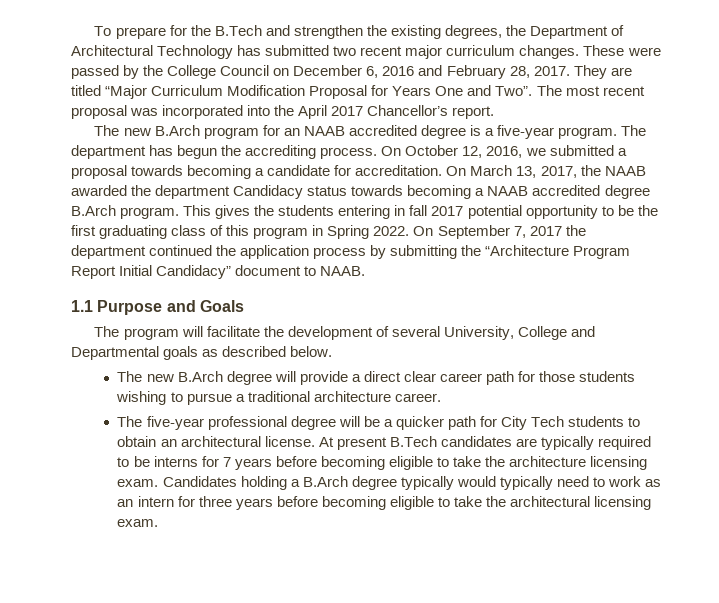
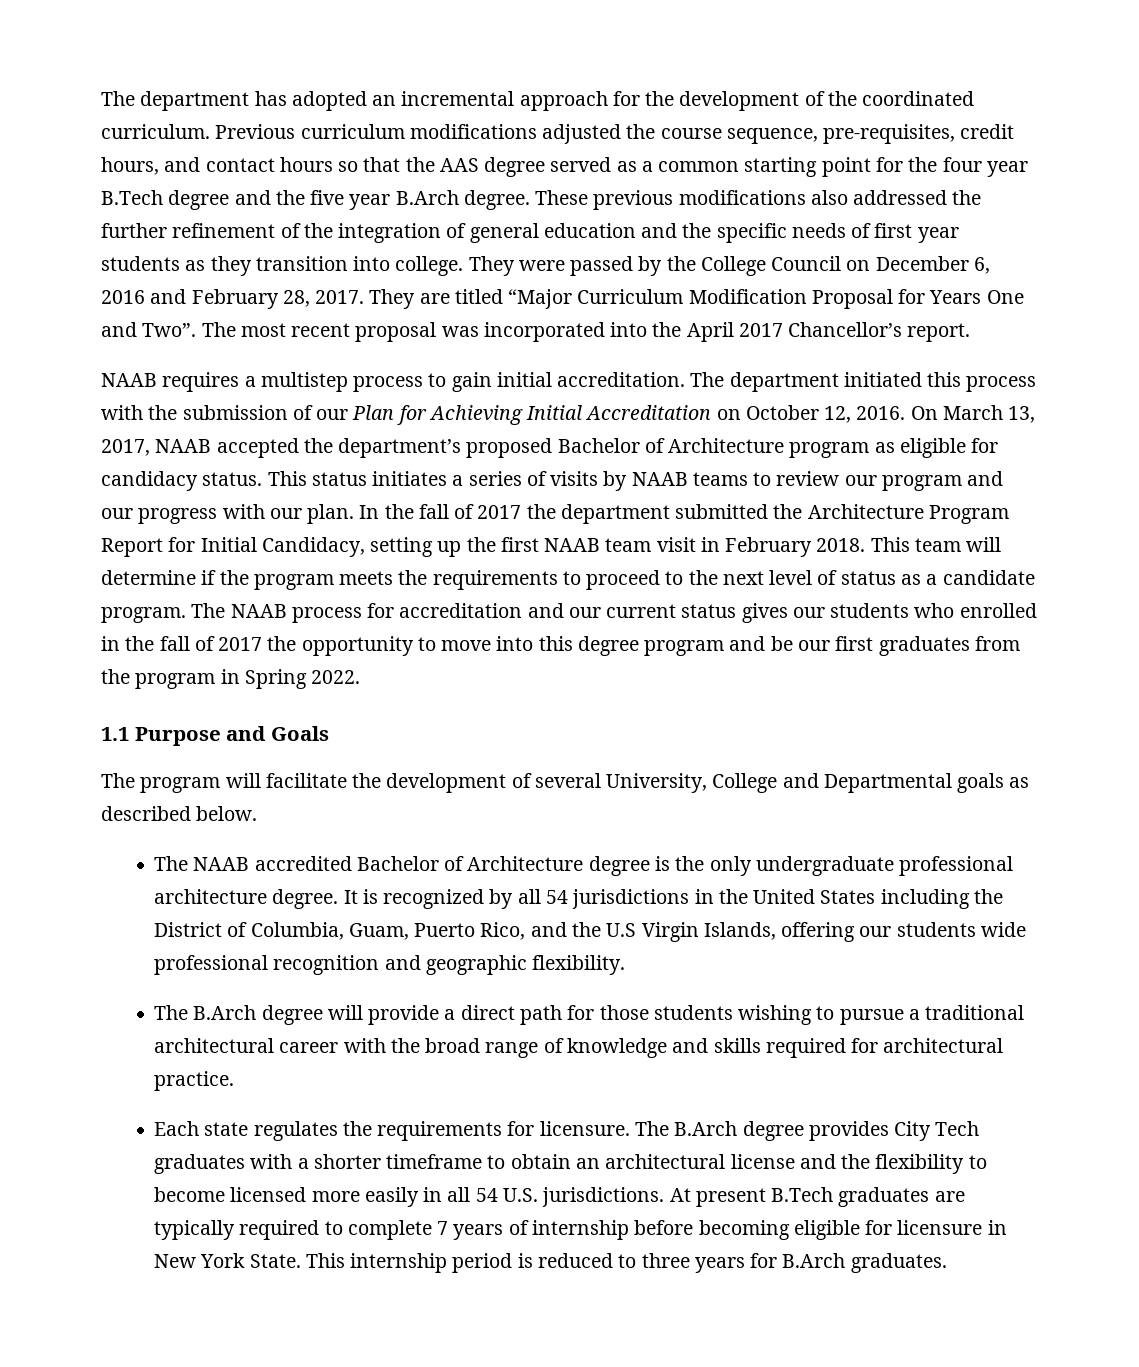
- To prepare for the B.Tech and strengthen the existing degrees, the Department of Architectural Technology has submitted two recent major curriculum changes. These were passed by the College Council on December 6, 2016 and February 28, 2017.
+ The department has adopted an incremental approach for the development of the coordinated curriculum. Previous curriculum modifications adjusted the course sequence, pre-requisites, credit hours, and contact hours so that the AAS degree served as a common starting point for the four year B.Tech degree and the five year B.Arch degree. These previous modifications also addressed the further refinement of the integration of general education and the specific needs of first year students as they transition into college. They were passed by the College Council on December 6, 2016 and February 28, 2017.
- The new B.Arch program for an NAAB accredited degree is a five-year program. The department has begun the accrediting process. On October 12, 2016, we submitted a proposal towards becoming a candidate for accreditation. On March 13, 2017, the NAAB awarded the department Candidacy status towards becoming a NAAB accredited degree B.Arch program. This gives the students entering in fall 2017 potential opportunity to be the first graduating class of this program in Spring 2022. On September 7, 2017 the department continued the application process by submitting the “Architecture Program Report Initial Candidacy” document to NAAB.
+ NAAB requires a multistep process to gain initial accreditation. The department initiated this process with the submission of our Plan for Achieving Initial Accreditation on October 12, 2016. On March 13, 2017, NAAB accepted the department’s proposed Bachelor of Architecture program as eligible for candidacy status. This status initiates a series of visits by NAAB teams to review our program and our progress with our plan. In the fall of 2017 the department submitted the Architecture Program Report for Initial Candidacy, setting up the first NAAB team visit in February 2018. This team will determine if the program meets the requirements to proceed to the next level of status as a candidate program. The NAAB process for accreditation and our current status gives our students who enrolled in the fall of 2017 the opportunity to move into this degree program and be our first graduates from the program in Spring 2022.
- The new B.Arch degree will provide a direct clear career path for those students wishing to pursue a traditional architecture career.
- The five-year professional degree will be a quicker path for City Tech students to obtain an architectural license.
+ The NAAB accredited Bachelor of Architecture degree is the only undergraduate professional architecture degree. It is recognized by all 54 jurisdictions in the United States including the District of Columbia, Guam, Puerto Rico, and the U.S Virgin Islands, offering our students wide professional recognition and geographic flexibility.
+ The B.Arch degree will provide a direct path for those students wishing to pursue a traditional architectural career with the broad range of knowledge and skills required for architectural practice.
+ Each state regulates the requirements for licensure. The B.Arch degree provides City Tech graduates with a shorter timeframe to obtain an architectural license and the flexibility to become licensed more easily in all 54 U.S. jurisdictions.
- At present B.Tech candidates are typically required to be interns for 7 years before becoming eligible to take the architecture licensing exam. Candidates holding a B.Arch degree typically would typically need to work as an intern for three years before becoming eligible to take the architectural licensing exam.
+ At present B.Tech graduates are typically required to complete 7 years of internship before becoming eligible for licensure in New York State. This internship period is reduced to three years for B.Arch graduates.

